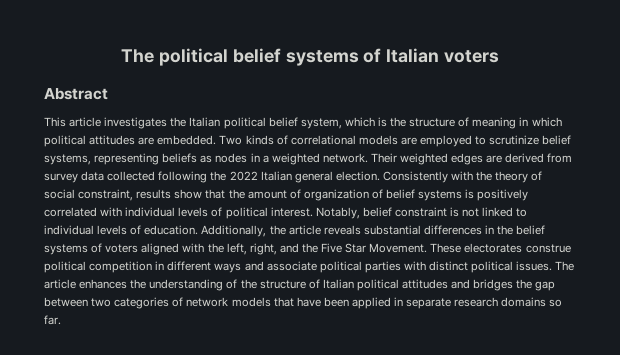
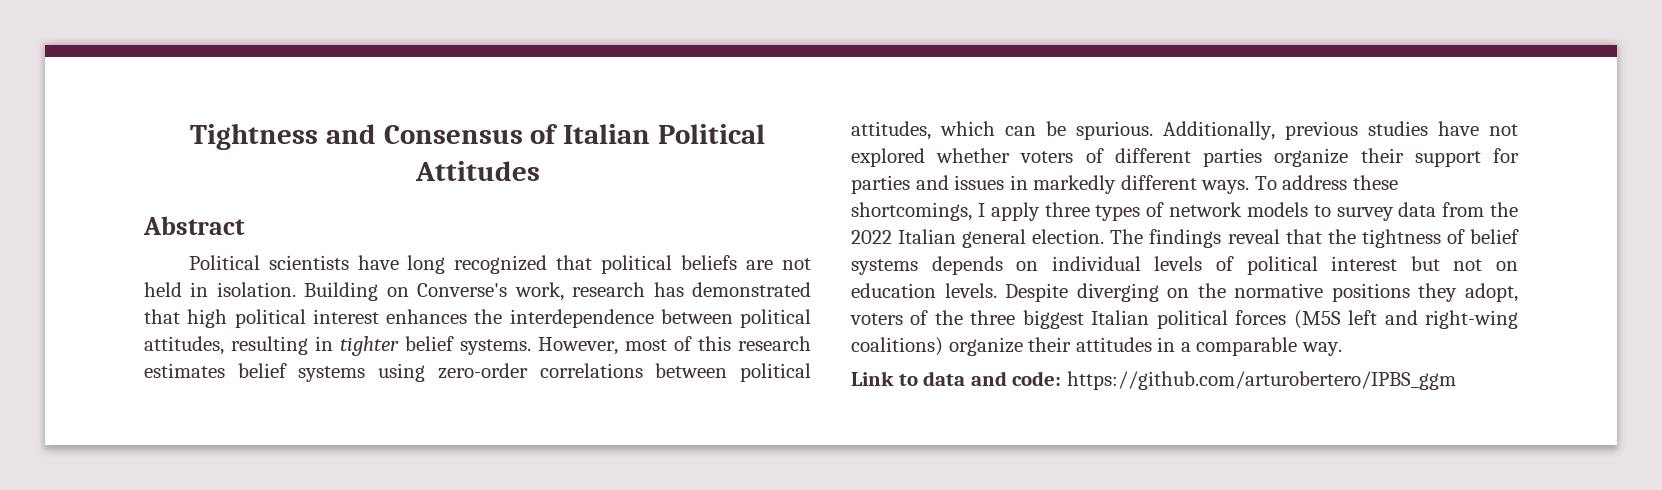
- The political belief systems of Italian voters
+ Tightness and Consensus of Italian Political Attitudes
  Abstract
- This article investigates the Italian political belief system, which is the structure of meaning in which political attitudes are embedded. Two kinds of correlational models are employed to scrutinize belief systems, representing beliefs as nodes in a weighted network. Their weighted edges are derived from survey data collected following the 2022 Italian general election.
+ Political scientists have long recognized that political beliefs are not held in isolation. Building on Converse's work, research has demonstrated that high political interest enhances the interdependence between political attitudes, resulting in tighter belief systems. However, most of this research estimates belief systems using zero-order correlations between political attitudes, which can be spurious. Additionally, previous studies have not explored whether voters of different parties organize their support for parties and issues in markedly different ways. To address these shortcomings, I apply three types of network models to survey data from the 2022 Italian general election.
- Consistently with the theory of social constraint, results show that the amount of organization of belief systems is positively correlated with individual levels of political interest. Notably, belief constraint is not linked to individual levels of education. Additionally, the article reveals substantial differences in the belief systems of voters aligned with the left, right, and the Five Star Movement. These electorates construe political competition in different ways and associate political parties with distinct political issues. The article enhances the understanding of the structure of Italian political attitudes and bridges the gap between two categories of network models that have been applied in separate research domains so far.
+ The findings reveal that the tightness of belief systems depends on individual levels of political interest but not on education levels. Despite diverging on the normative positions they adopt, voters of the three biggest Italian political forces (M5S left and right-wing coalitions) organize their attitudes in a comparable way.
+ Link to data and code: https://github.com/arturobertero/IPBS_ggm

